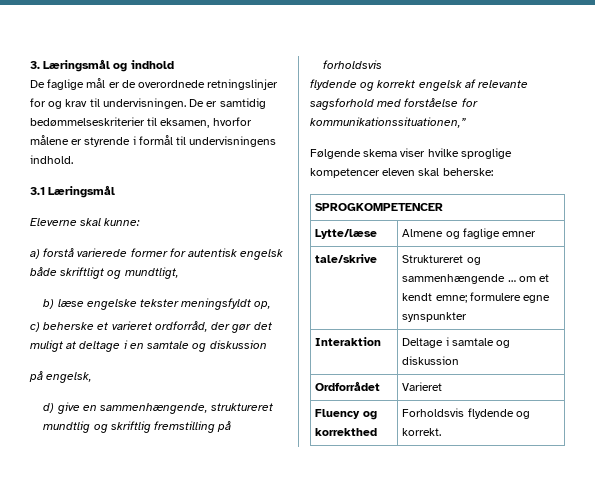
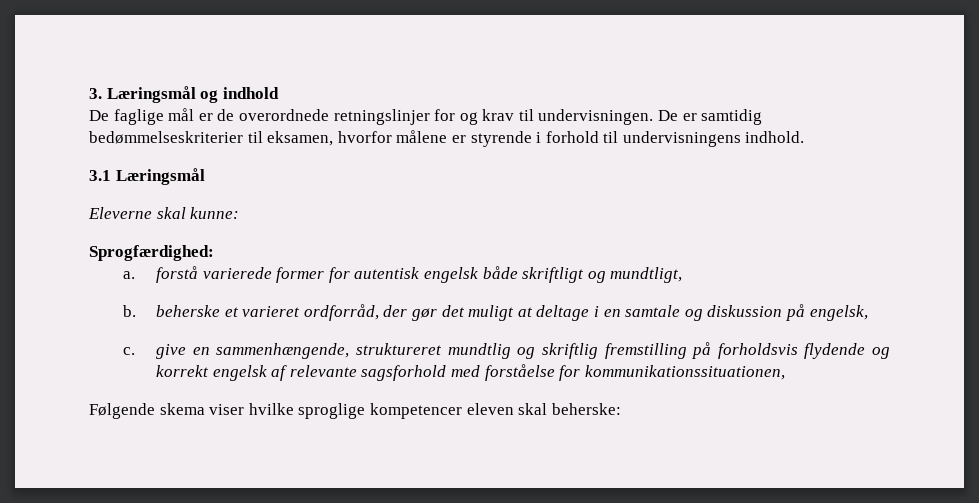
- De er samtidig bedømmelseskriterier til eksamen, hvorfor målene er styrende i formål til undervisningens indhold.
+ De er samtidig bedømmelseskriterier til eksamen, hvorfor målene er styrende i forhold til undervisningens indhold.
- a) forstå varierede former for autentisk engelsk både skriftligt og mundtligt,
+ Sprogfærdighed:
+ a. forstå varierede former for autentisk engelsk både skriftligt og mundtligt,
- b) læse engelske tekster meningsfyldt op,
- c) beherske et varieret ordforråd, der gør det muligt at deltage i en samtale og diskussion
- på engelsk,
+ b. beherske et varieret ordforråd, der gør det muligt at deltage i en samtale og diskussion på engelsk,
- d) give en sammenhængende, struktureret mundtlig og skriftlig fremstilling på forholdsvis
- flydende og korrekt engelsk af relevante sagsforhold med forståelse for kommunikationssituationen,”
+ c. give en sammenhængende, struktureret mundtlig og skriftlig fremstilling på forholdsvis flydende og korrekt engelsk af relevante sagsforhold med forståelse for kommunikationssituationen,
- SPROGKOMPETENCER
- Lytte/læse | Almene og faglige emner
- tale/skrive | Struktureret og sammenhængende … om et kendt emne; formulere egne synspunkter
- Interaktion | Deltage i samtale og diskussion
- Ordforrådet | Varieret
- Fluency og korrekthed | Forholdsvis flydende og korrekt.

